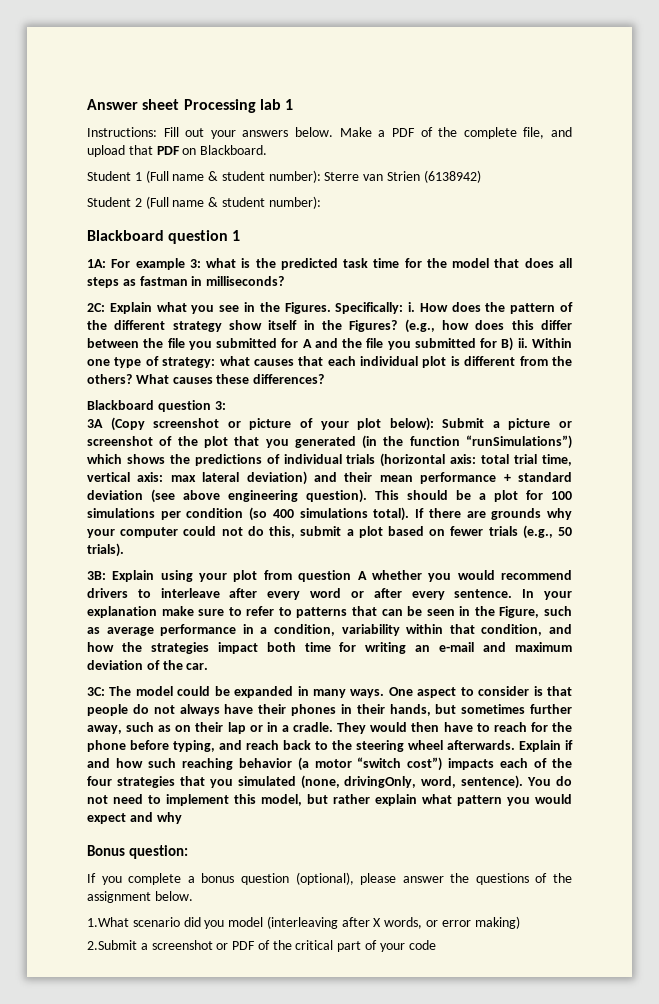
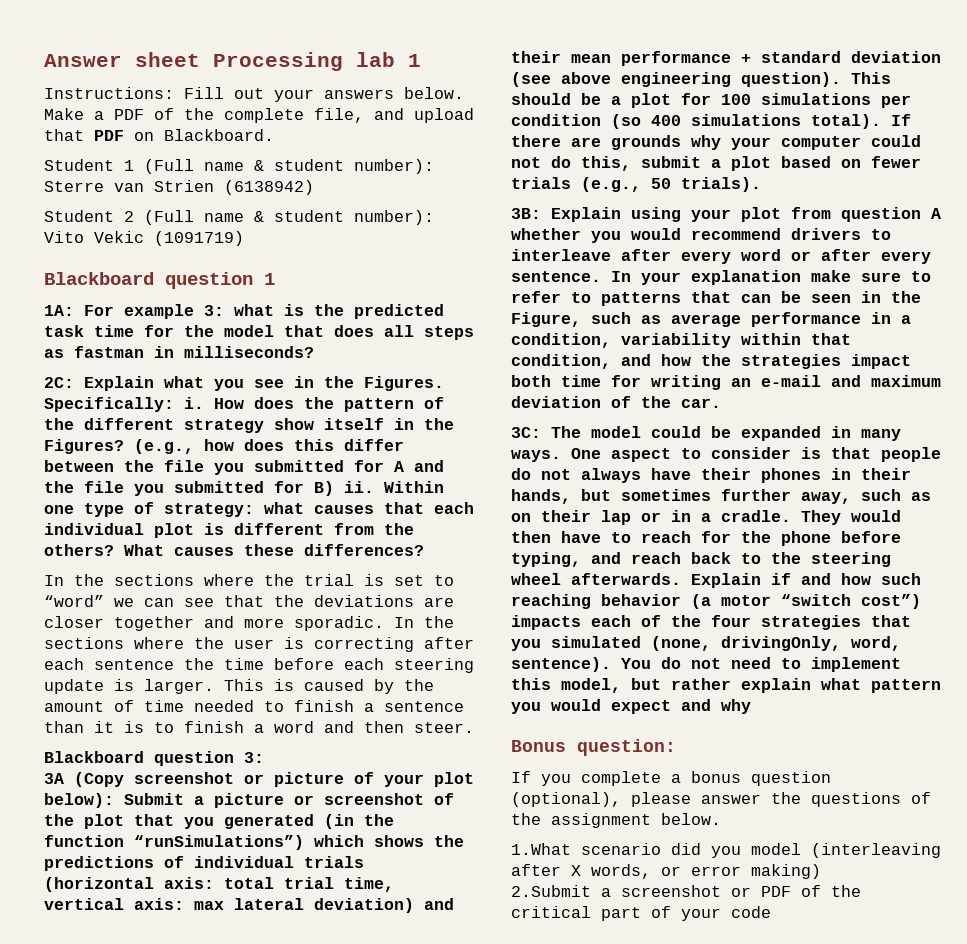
- Student 2 (Full name & student number):
+ Student 2 (Full name & student number): Vito Vekic (1091719)
+ In the sections where the trial is set to “word” we can see that the deviations are closer together and more sporadic. In the sections where the user is correcting after each sentence the time before each steering update is larger. This is caused by the amount of time needed to finish a sentence than it is to finish a word and then steer.

